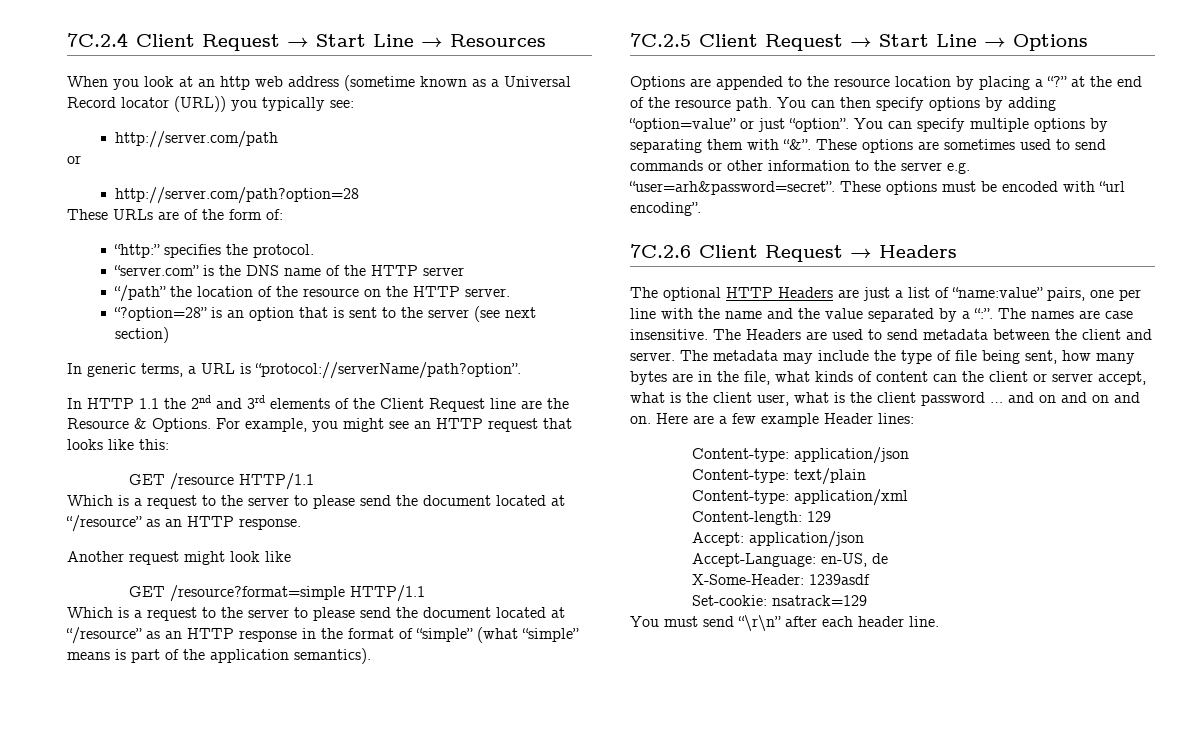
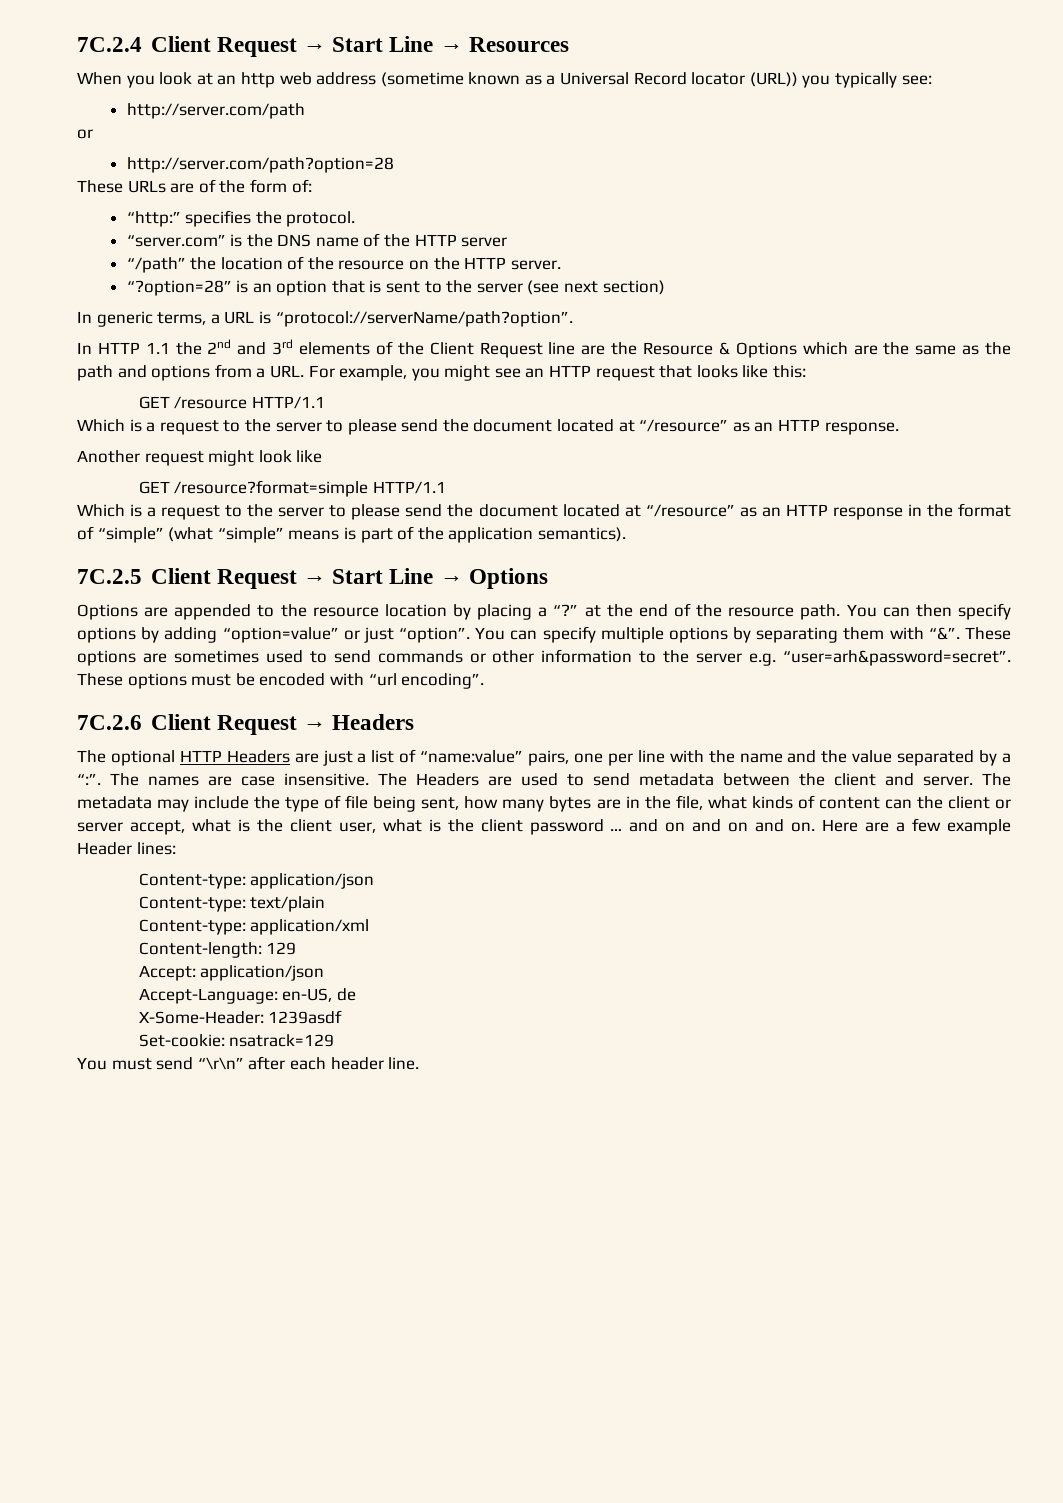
- In HTTP 1.1 the 2nd and 3rd elements of the Client Request line are the Resource & Options. For example, you might see an HTTP request that looks like this:
+ In HTTP 1.1 the 2nd and 3rd elements of the Client Request line are the Resource & Options which are the same as the path and options from a URL. For example, you might see an HTTP request that looks like this:

